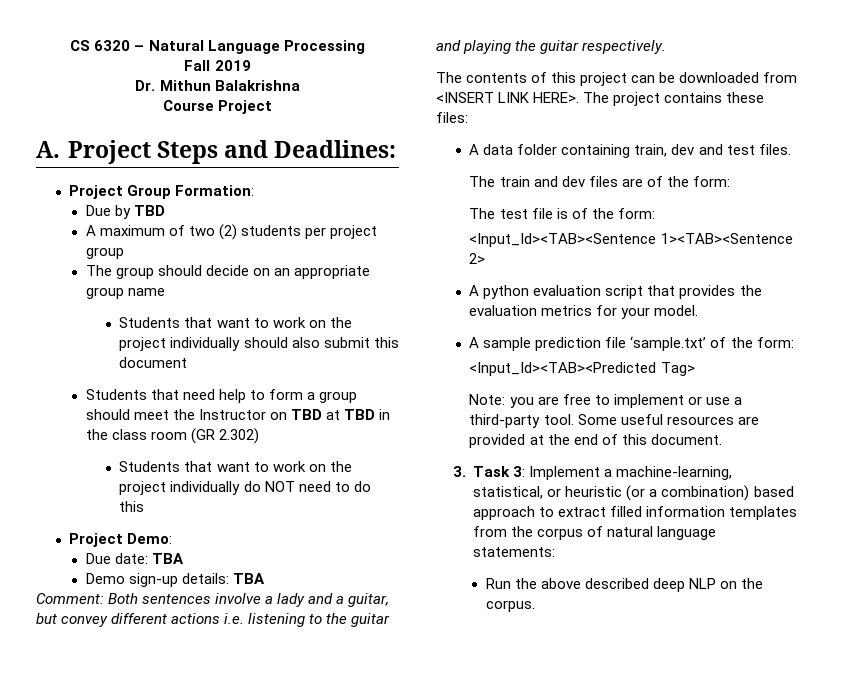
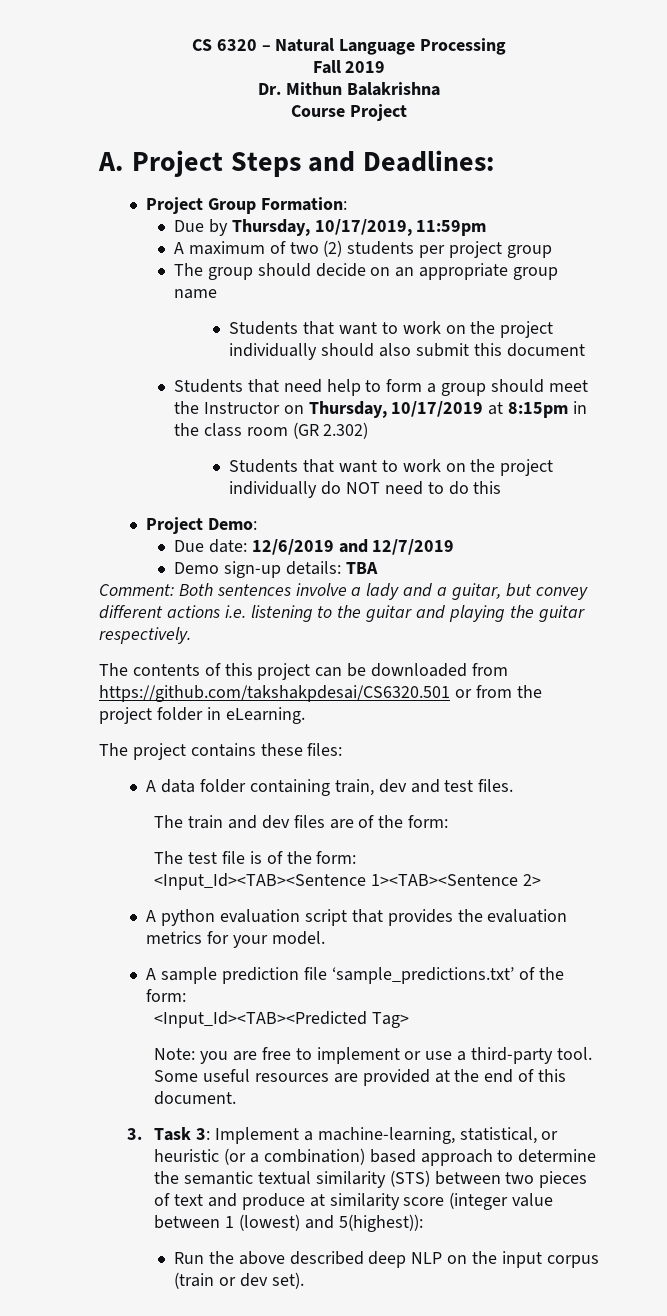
- Due by TBD
+ Due by Thursday, 10/17/2019, 11:59pm
- Students that need help to form a group should meet the Instructor on TBD at TBD in the class room (GR 2.302)
+ Students that need help to form a group should meet the Instructor on Thursday, 10/17/2019 at 8:15pm in the class room (GR 2.302)
- Due date: TBA
+ Due date: 12/6/2019 and 12/7/2019
- The contents of this project can be downloaded from <INSERT LINK HERE>. The project contains these files:
+ The contents of this project can be downloaded from https://github.com/takshakpdesai/CS6320.501 or from the project folder in eLearning.
+ The project contains these files:
- A sample prediction file ‘sample.txt’ of the form:
+ A sample prediction file ‘sample_predictions.txt’ of the form:
- 3. Task 3: Implement a machine-learning, statistical, or heuristic (or a combination) based approach to extract filled information templates from the corpus of natural language statements:
+ 3. Task 3: Implement a machine-learning, statistical, or heuristic (or a combination) based approach to determine the semantic textual similarity (STS) between two pieces of text and produce at similarity score (integer value between 1 (lowest) and 5(highest)):
- Run the above described deep NLP on the corpus.
+ Run the above described deep NLP on the input corpus (train or dev set).

